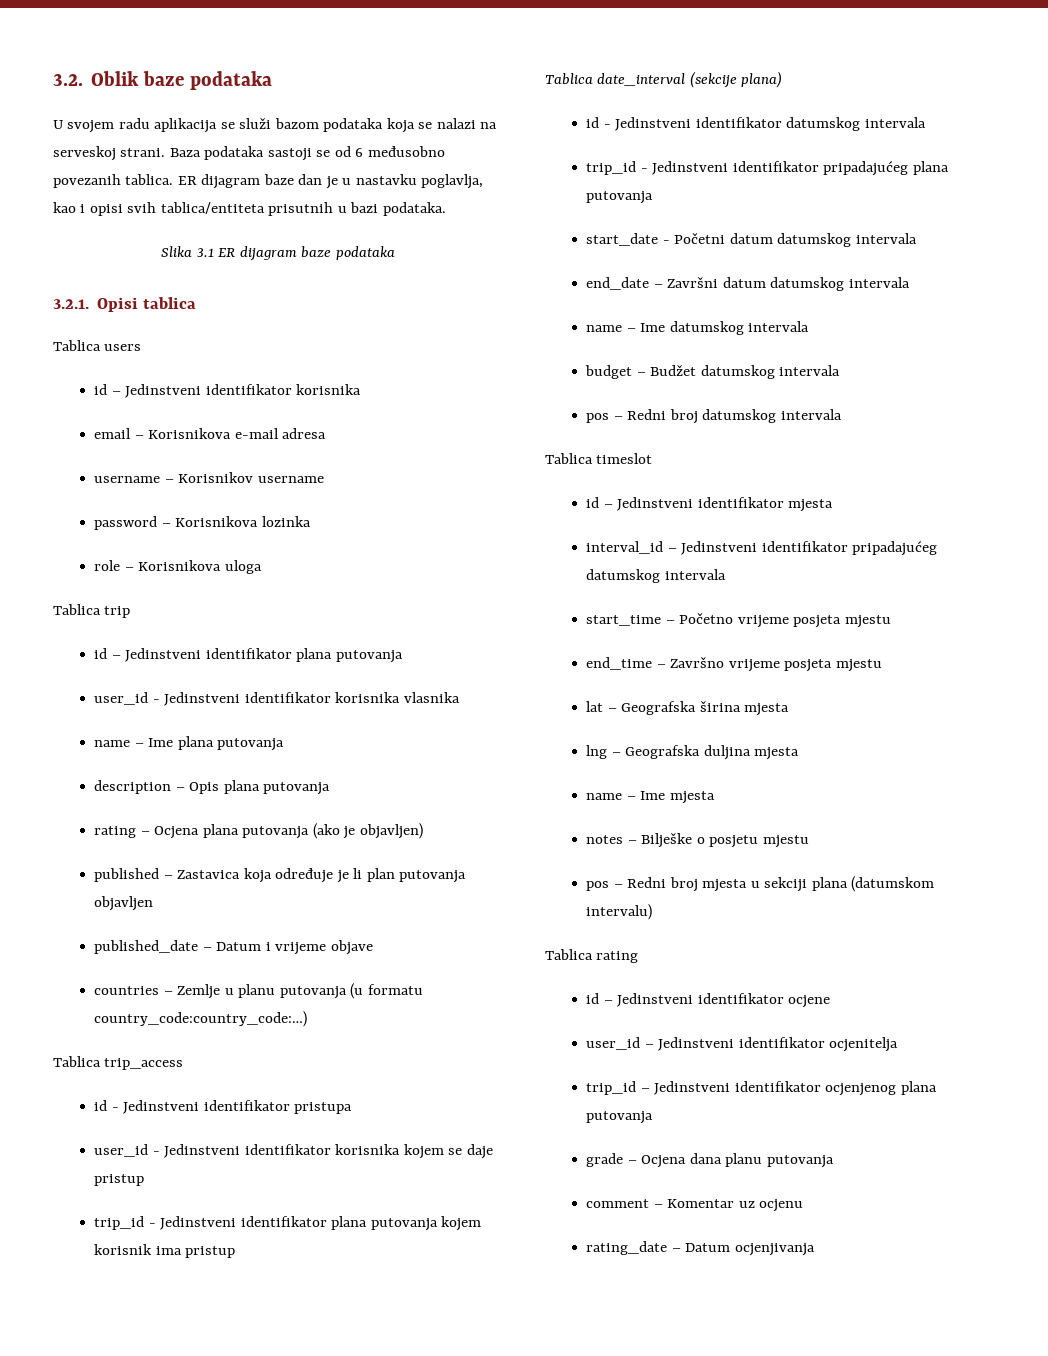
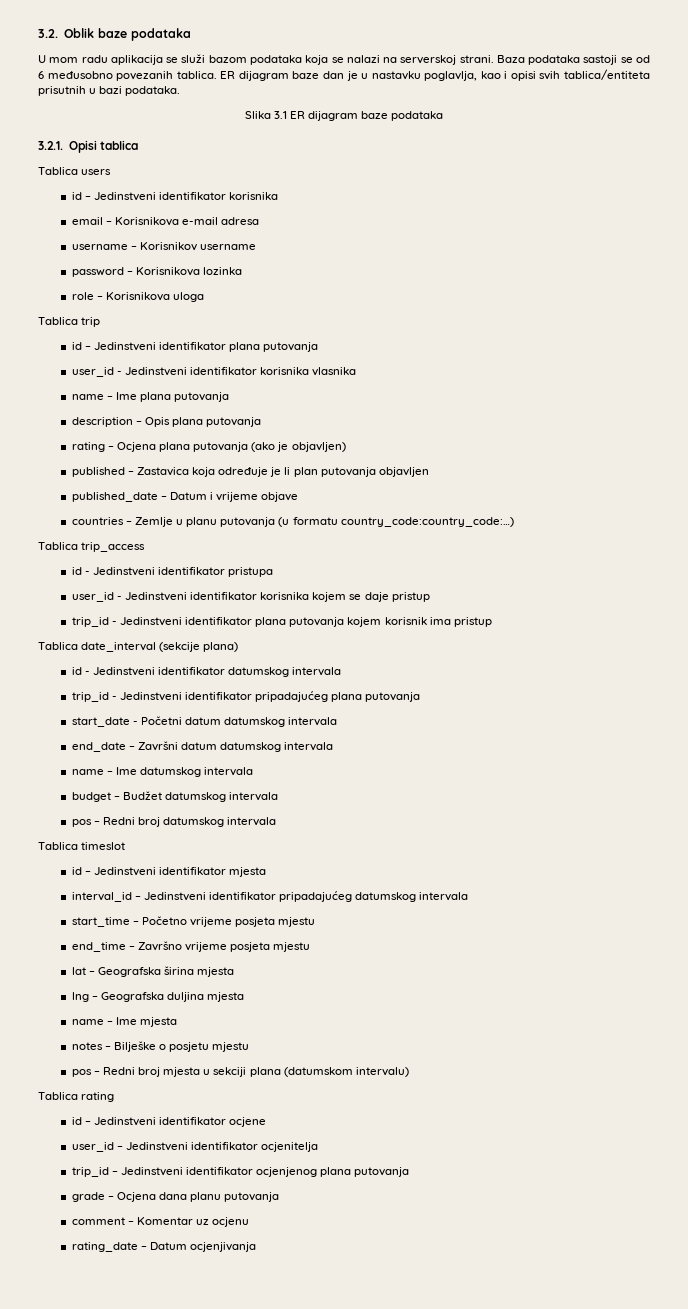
- U svojem radu aplikacija se služi bazom podataka koja se nalazi na serveskoj strani.
+ U mom radu aplikacija se služi bazom podataka koja se nalazi na serverskoj strani.

